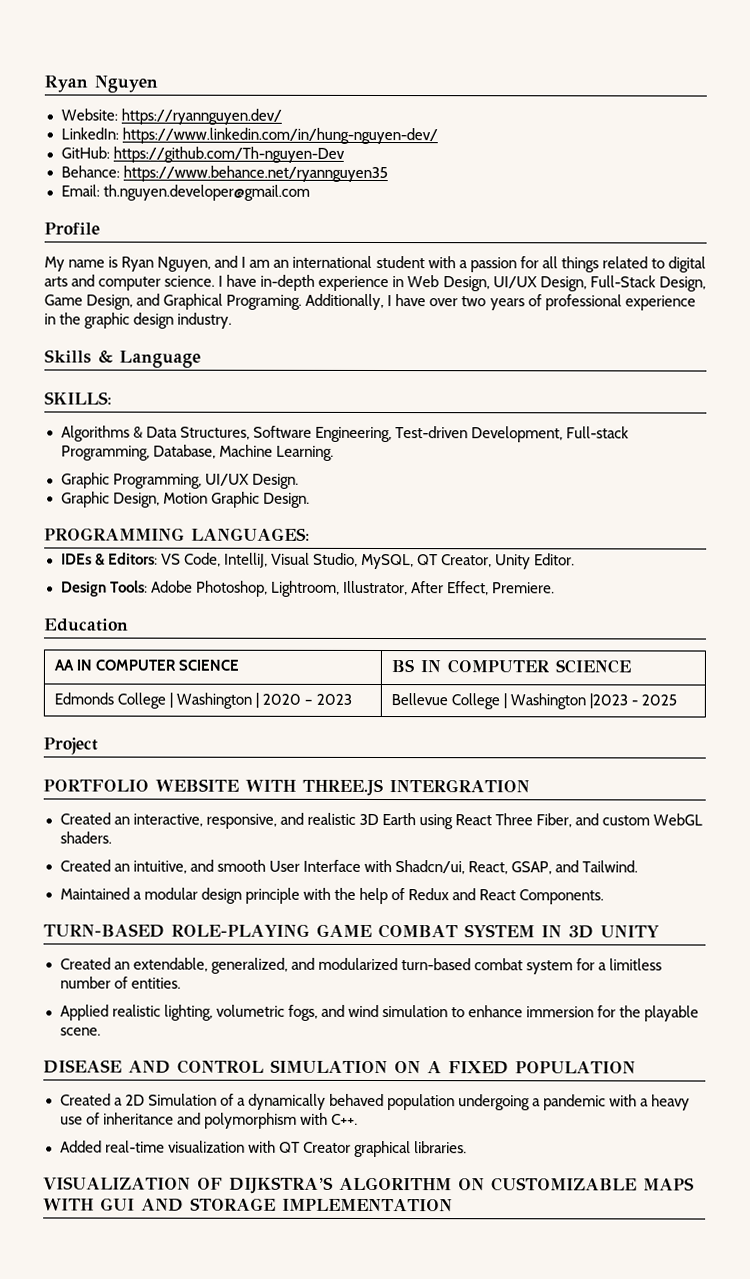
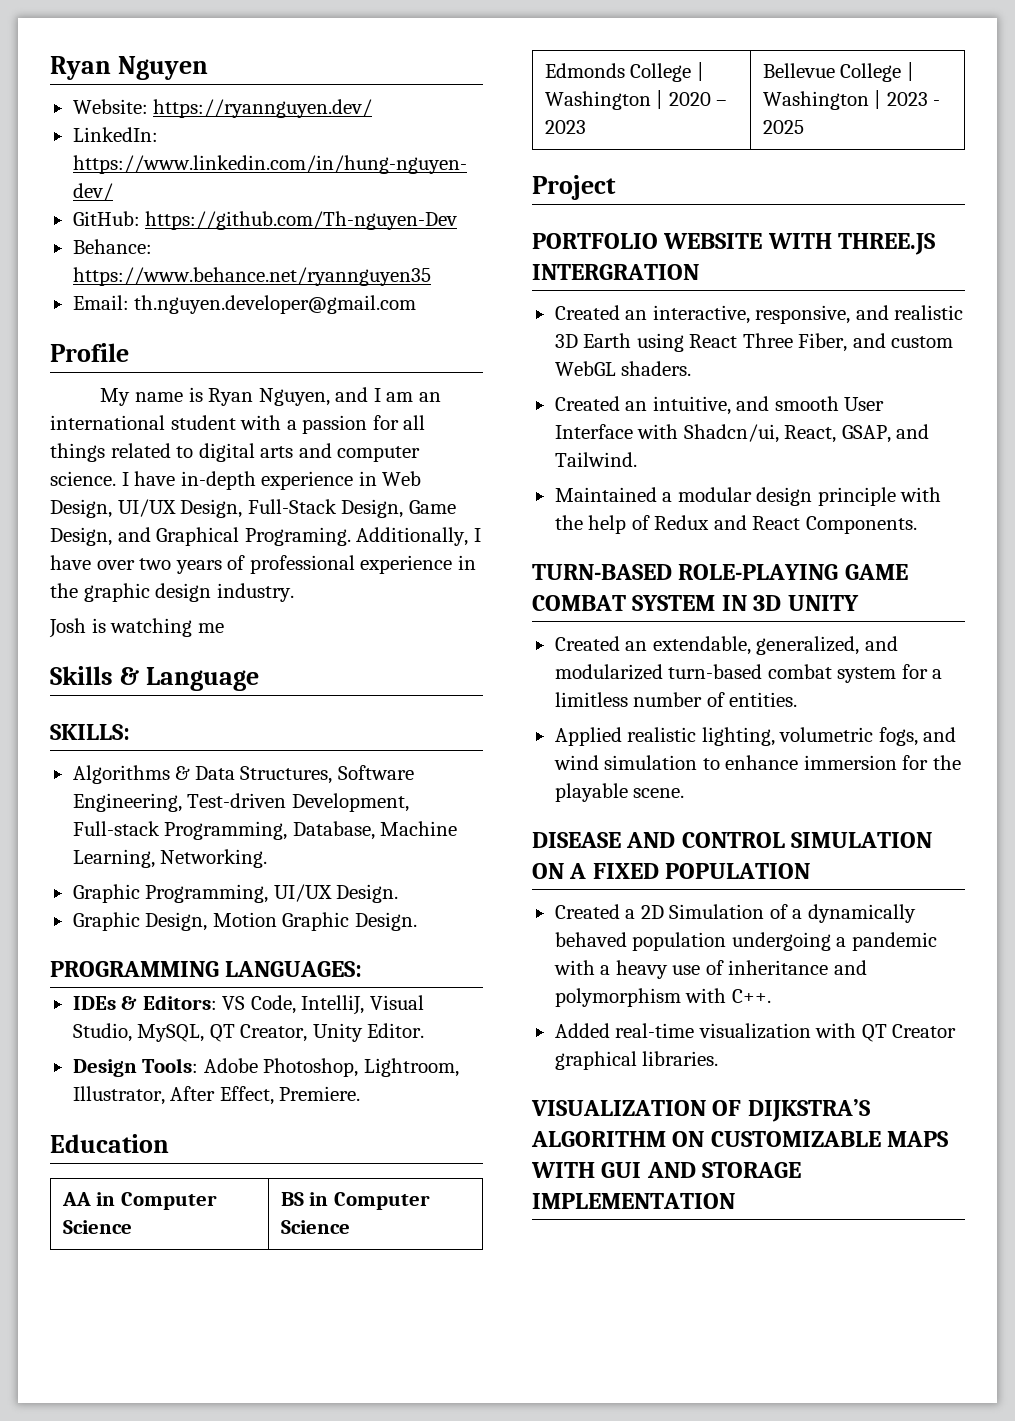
+ Josh is watching me
- Algorithms & Data Structures, Software Engineering, Test-driven Development, Full-stack Programming, Database, Machine Learning.
+ Algorithms & Data Structures, Software Engineering, Test-driven Development, Full-stack Programming, Database, Machine Learning, Networking.
- AA IN COMPUTER SCIENCE | BS IN COMPUTER SCIENCE
+ AA in Computer Science | BS in Computer Science
- Edmonds College | Washington | 2020 – 2023 | Bellevue College | Washington |2023 - 2025
+ Edmonds College | Washington | 2020 – 2023 | Bellevue College | Washington | 2023 - 2025

